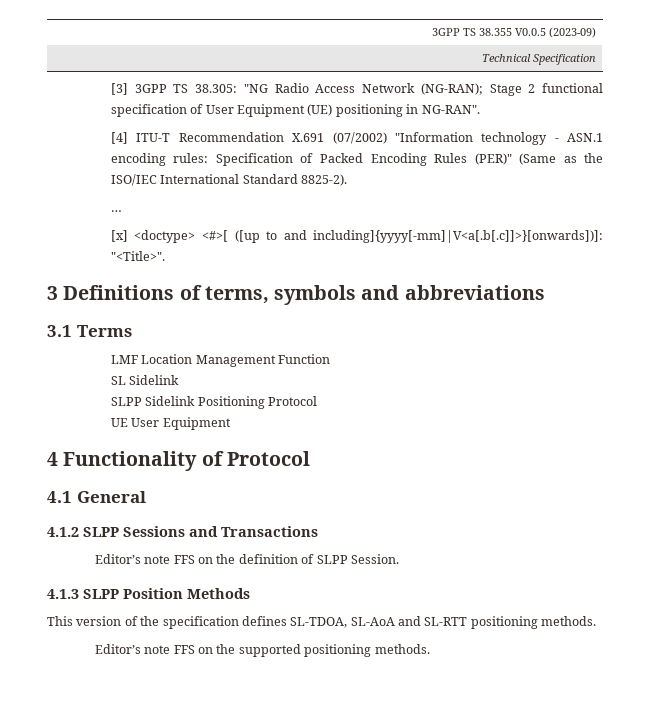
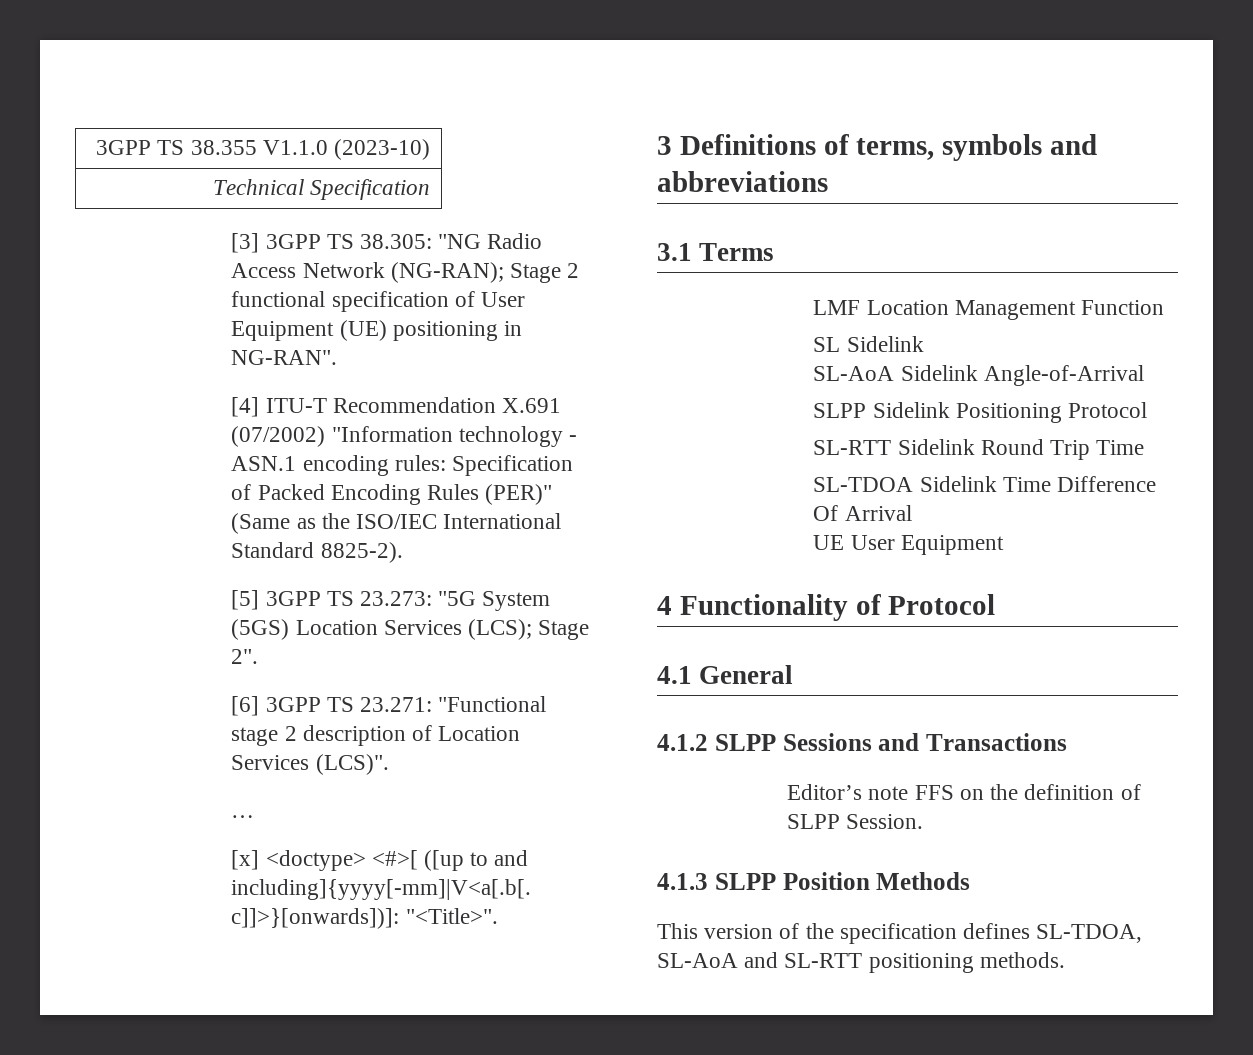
- 3GPP TS 38.355 V0.0.5 (2023-09)
+ 3GPP TS 38.355 V1.1.0 (2023-10)
+ [5] 3GPP TS 23.273: "5G System (5GS) Location Services (LCS); Stage 2".
+ [6] 3GPP TS 23.271: "Functional stage 2 description of Location Services (LCS)".
+ SL-AoA Sidelink Angle-of-Arrival
+ SL-RTT Sidelink Round Trip Time
+ SL-TDOA Sidelink Time Difference Of Arrival
- Editor’s note FFS on the supported positioning methods.

